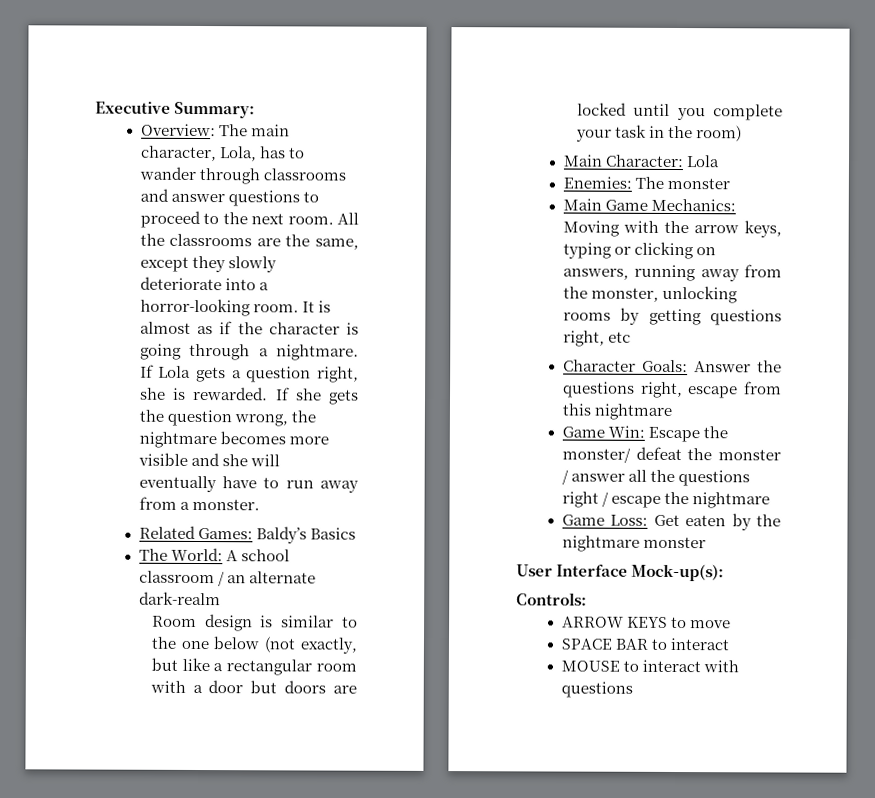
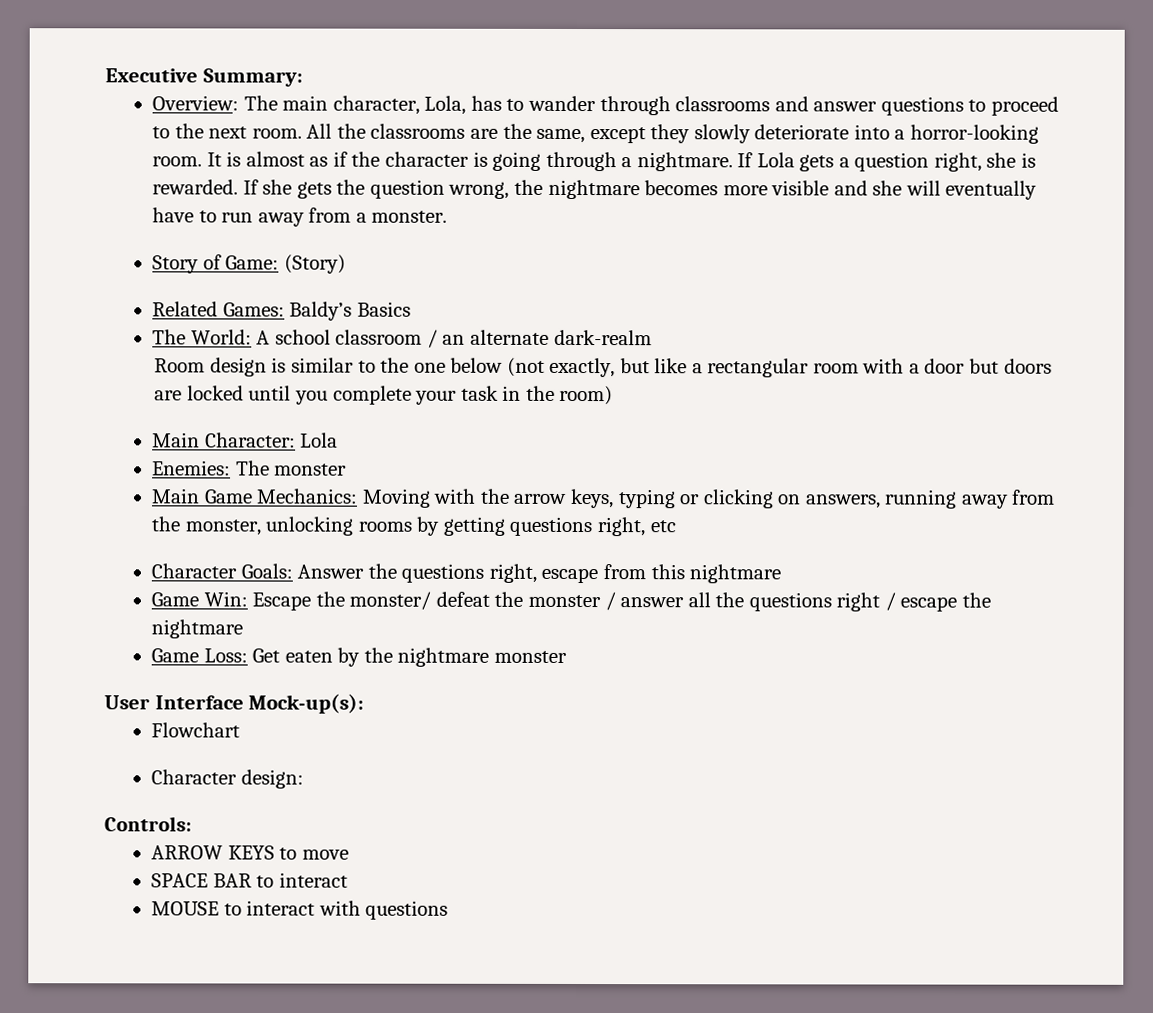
+ Story of Game: (Story)
+ Flowchart
+ Character design:

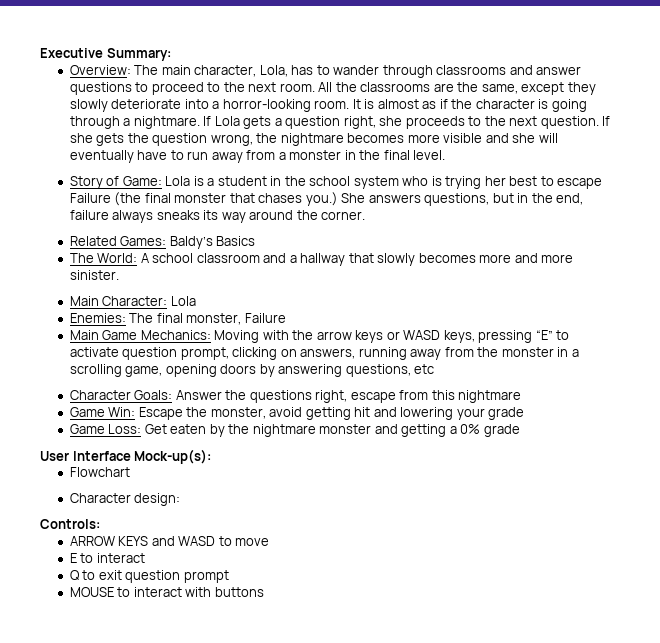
- If Lola gets a question right, she is rewarded.
+ If Lola gets a question right, she proceeds to the next question.
- If she gets the question wrong, the nightmare becomes more visible and she will eventually have to run away from a monster.
- Story of Game: (Story)
+ If she gets the question wrong, the nightmare becomes more visible and she will eventually have to run away from a monster in the final level.
+ Story of Game: Lola is a student in the school system who is trying her best to escape Failure (the final monster that chases you.) She answers questions, but in the end, failure always sneaks its way around the corner.
- The World: A school classroom / an alternate dark-realm
- Room design is similar to the one below (not exactly, but like a rectangular room with a door but doors are locked until you complete your task in the room)
+ The World: A school classroom and a hallway that slowly becomes more and more sinister.
- Enemies: The monster
+ Enemies: The final monster, Failure
- Main Game Mechanics: Moving with the arrow keys, typing or clicking on answers, running away from the monster, unlocking rooms by getting questions right, etc
+ Main Game Mechanics: Moving with the arrow keys or WASD keys, pressing “E” to activate question prompt, clicking on answers, running away from the monster in a scrolling game, opening doors by answering questions, etc
- Game Win: Escape the monster/ defeat the monster / answer all the questions right / escape the nightmare
+ Game Win: Escape the monster, avoid getting hit and lowering your grade
- Game Loss: Get eaten by the nightmare monster
+ Game Loss: Get eaten by the nightmare monster and getting a 0% grade
- ARROW KEYS to move
+ ARROW KEYS and WASD to move
- SPACE BAR to interact
+ E to interact
+ Q to exit question prompt
- MOUSE to interact with questions
+ MOUSE to interact with buttons

